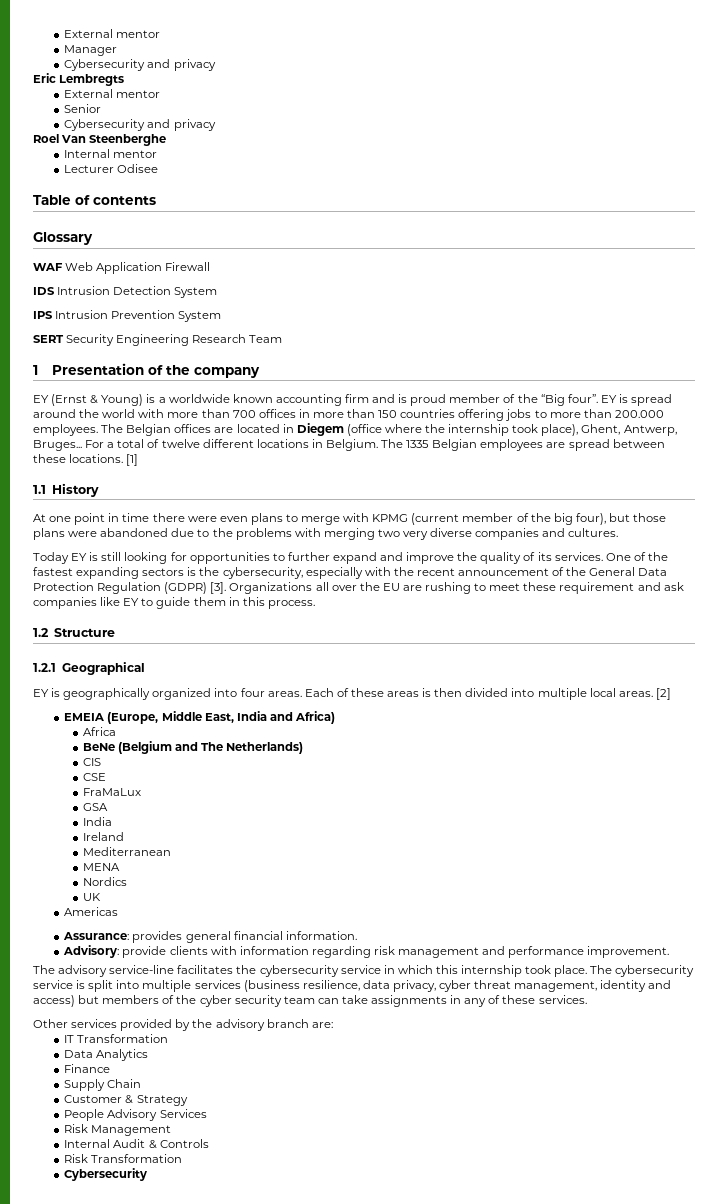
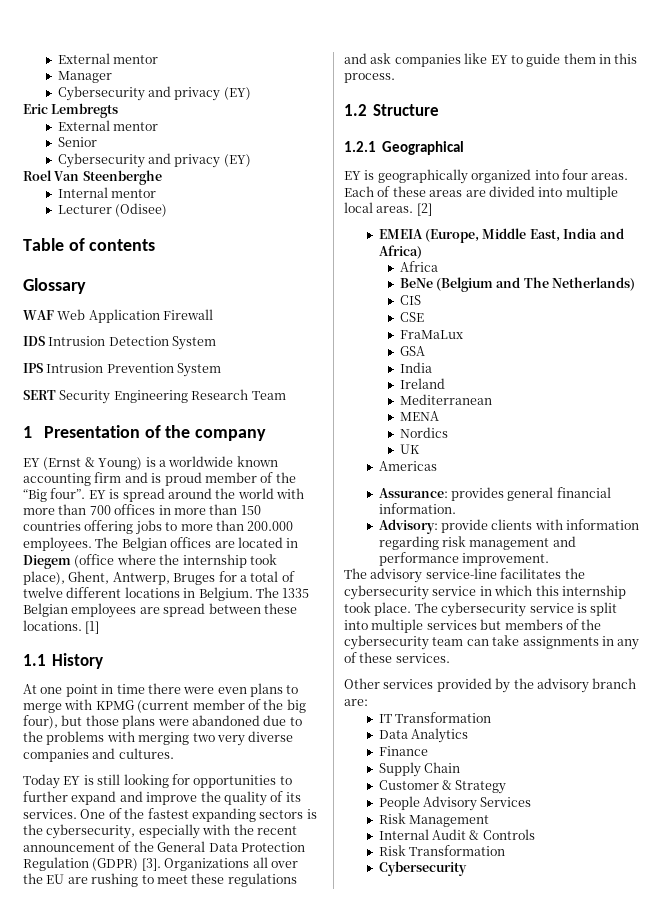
  Manager
- Cybersecurity and privacy
+ Cybersecurity and privacy (EY)
  Senior
- Cybersecurity and privacy
+ Cybersecurity and privacy (EY)
- Lecturer Odisee
+ Lecturer (Odisee)
- The Belgian offices are located in Diegem (office where the internship took place), Ghent, Antwerp, Bruges... For a total of twelve different locations in Belgium.
+ The Belgian offices are located in Diegem (office where the internship took place), Ghent, Antwerp, Bruges for a total of twelve different locations in Belgium.
- Organizations all over the EU are rushing to meet these requirement and ask companies like EY to guide them in this process.
+ Organizations all over the EU are rushing to meet these regulations and ask companies like EY to guide them in this process.
- Each of these areas is then divided into multiple local areas.
+ Each of these areas are divided into multiple local areas.
- The cybersecurity service is split into multiple services (business resilience, data privacy, cyber threat management, identity and access) but members of the cyber security team can take assignments in any of these services.
+ The cybersecurity service is split into multiple services but members of the cybersecurity team can take assignments in any of these services.

